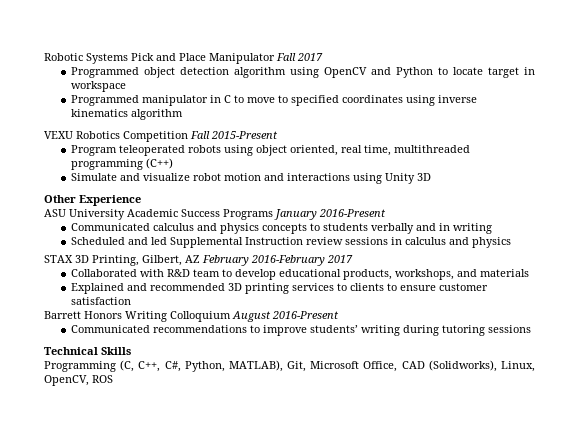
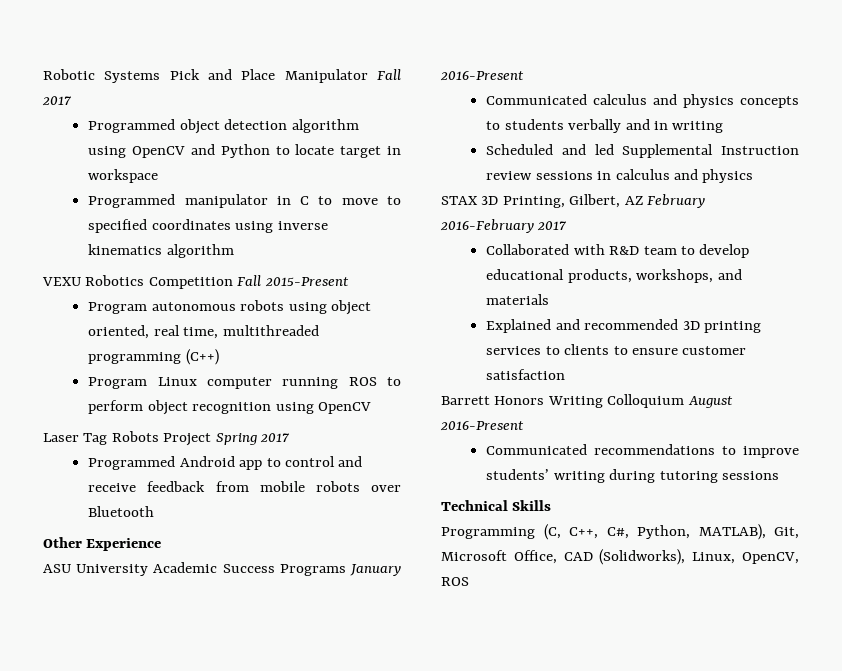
- Program teleoperated robots using object oriented, real time, multithreaded programming (C++)
+ Program autonomous robots using object oriented, real time, multithreaded programming (C++)
- Simulate and visualize robot motion and interactions using Unity 3D
+ Program Linux computer running ROS to perform object recognition using OpenCV
+ Laser Tag Robots Project Spring 2017
+ Programmed Android app to control and receive feedback from mobile robots over Bluetooth

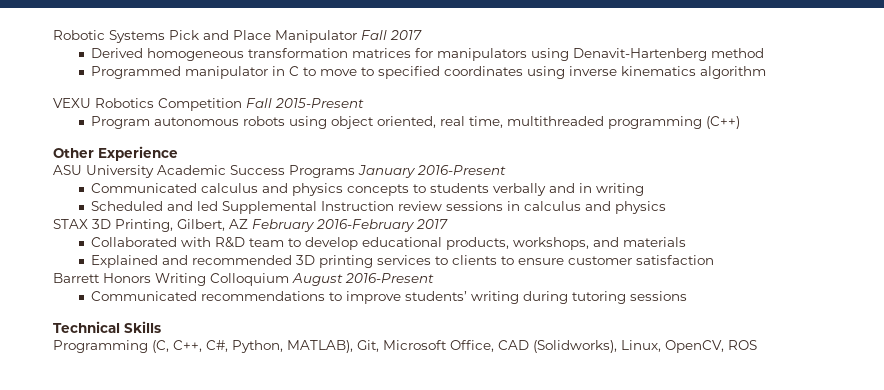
- Programmed object detection algorithm using OpenCV and Python to locate target in workspace
+ Derived homogeneous transformation matrices for manipulators using Denavit-Hartenberg method
- Program Linux computer running ROS to perform object recognition using OpenCV
- Laser Tag Robots Project Spring 2017
- Programmed Android app to control and receive feedback from mobile robots over Bluetooth

